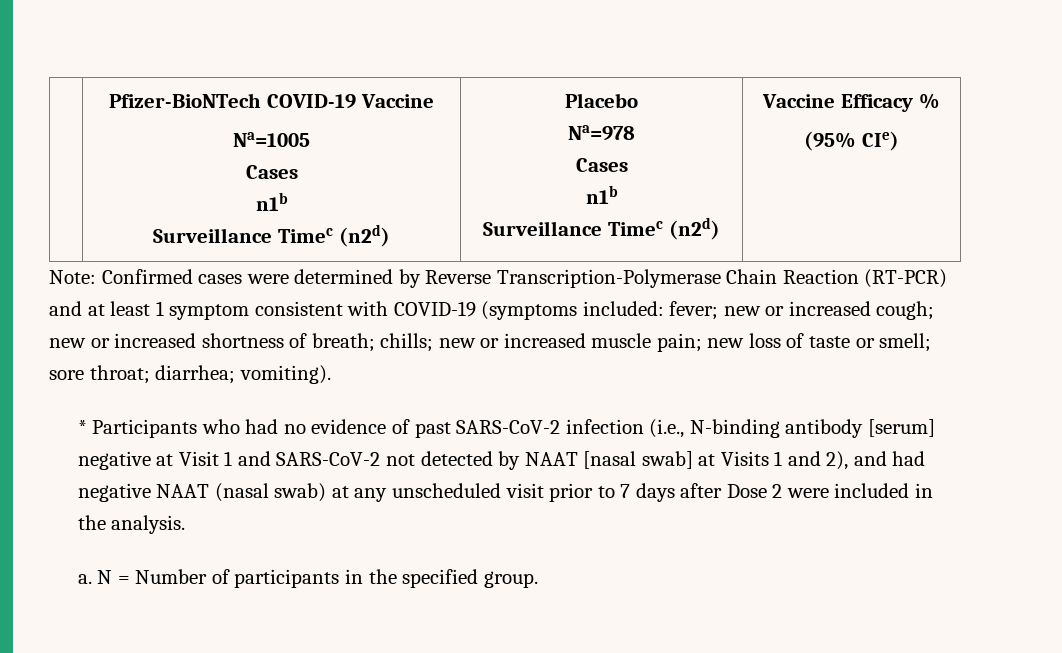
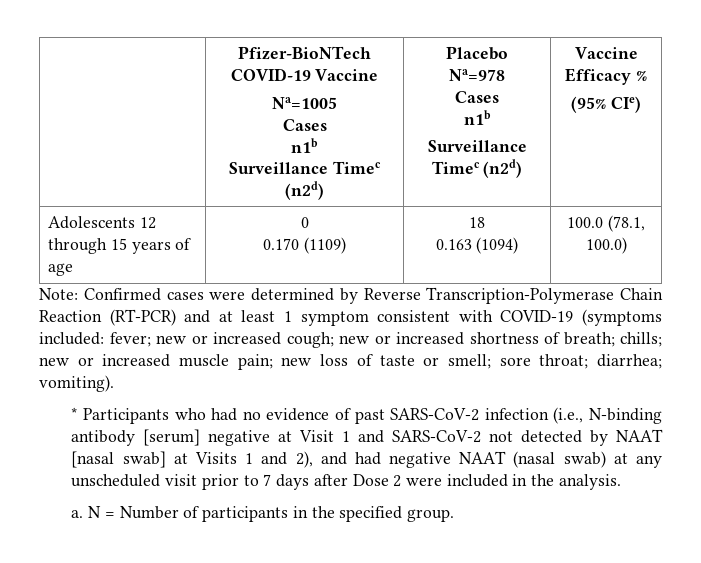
+ Adolescents 12 through 15 years of age | 0
+ 0.170 (1109) | 18
+ 0.163 (1094) | 100.0 (78.1, 100.0)

